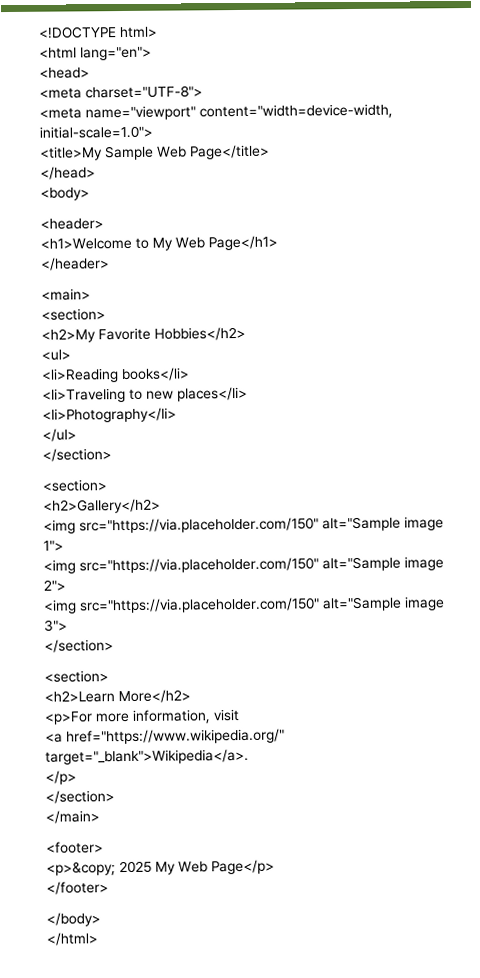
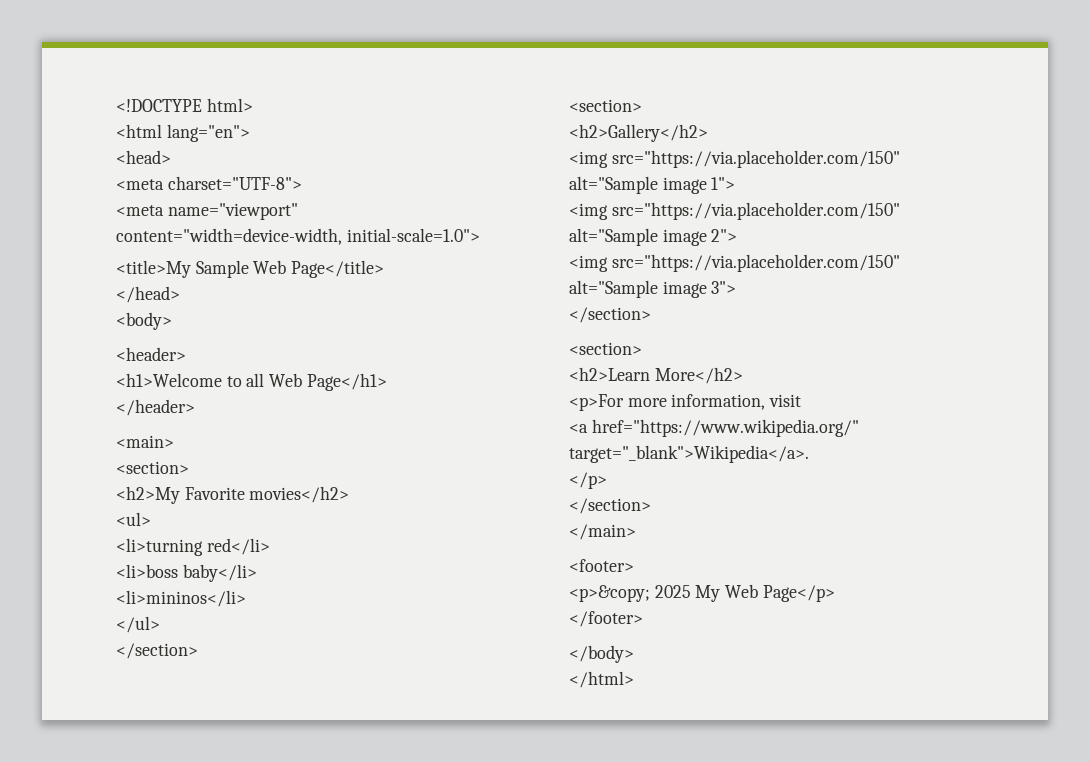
- <h1>Welcome to My Web Page</h1>
+ <h1>Welcome to all Web Page</h1>
- <h2>My Favorite Hobbies</h2>
+ <h2>My Favorite movies</h2>
- <li>Reading books</li>
- <li>Traveling to new places</li>
- <li>Photography</li>
+ <li>turning red</li>
+ <li>boss baby</li>
+ <li>mininos</li>

